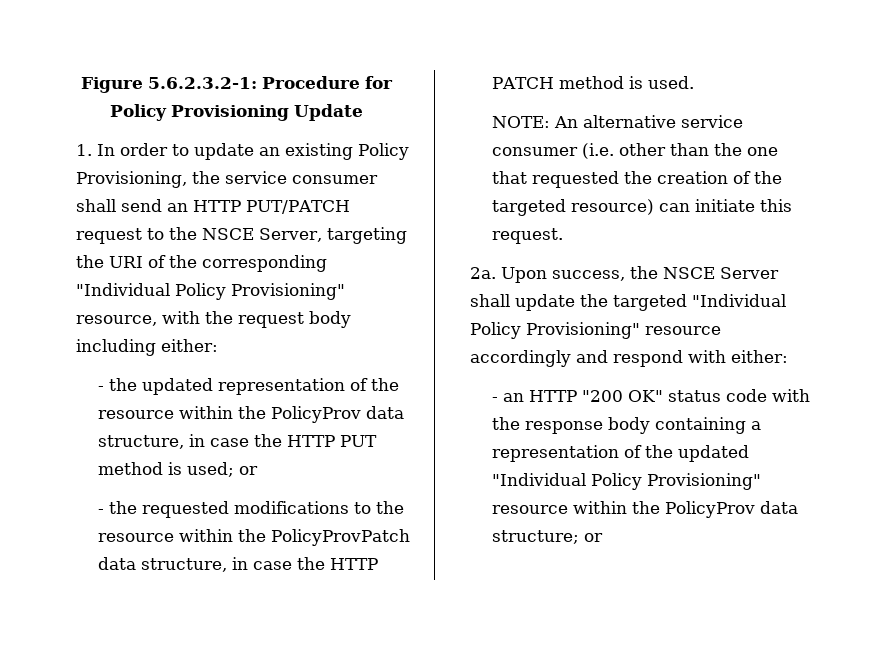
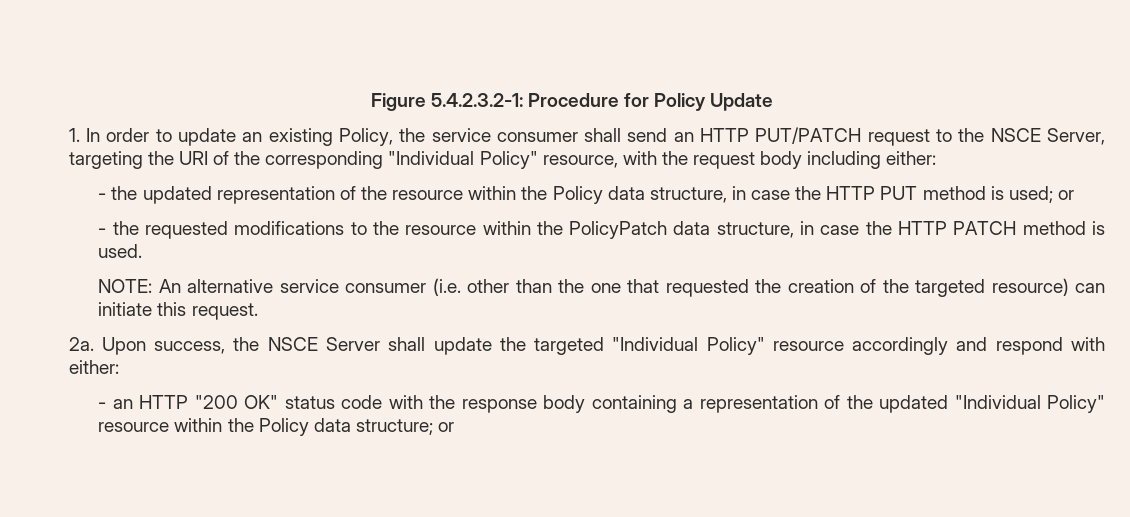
- Figure 5.6.2.3.2-1: Procedure for Policy Provisioning Update
+ Figure 5.4.2.3.2-1: Procedure for Policy Update
- 1. In order to update an existing Policy Provisioning, the service consumer shall send an HTTP PUT/PATCH request to the NSCE Server, targeting the URI of the corresponding "Individual Policy Provisioning" resource, with the request body including either:
+ 1. In order to update an existing Policy, the service consumer shall send an HTTP PUT/PATCH request to the NSCE Server, targeting the URI of the corresponding "Individual Policy" resource, with the request body including either:
- - the updated representation of the resource within the PolicyProv data structure, in case the HTTP PUT method is used; or
+ - the updated representation of the resource within the Policy data structure, in case the HTTP PUT method is used; or
- - the requested modifications to the resource within the PolicyProvPatch data structure, in case the HTTP PATCH method is used.
+ - the requested modifications to the resource within the PolicyPatch data structure, in case the HTTP PATCH method is used.
- Upon success, the NSCE Server shall update the targeted "Individual Policy Provisioning" resource accordingly and respond with either:
+ Upon success, the NSCE Server shall update the targeted "Individual Policy" resource accordingly and respond with either:
- - an HTTP "200 OK" status code with the response body containing a representation of the updated "Individual Policy Provisioning" resource within the PolicyProv data structure; or
+ - an HTTP "200 OK" status code with the response body containing a representation of the updated "Individual Policy" resource within the Policy data structure; or

